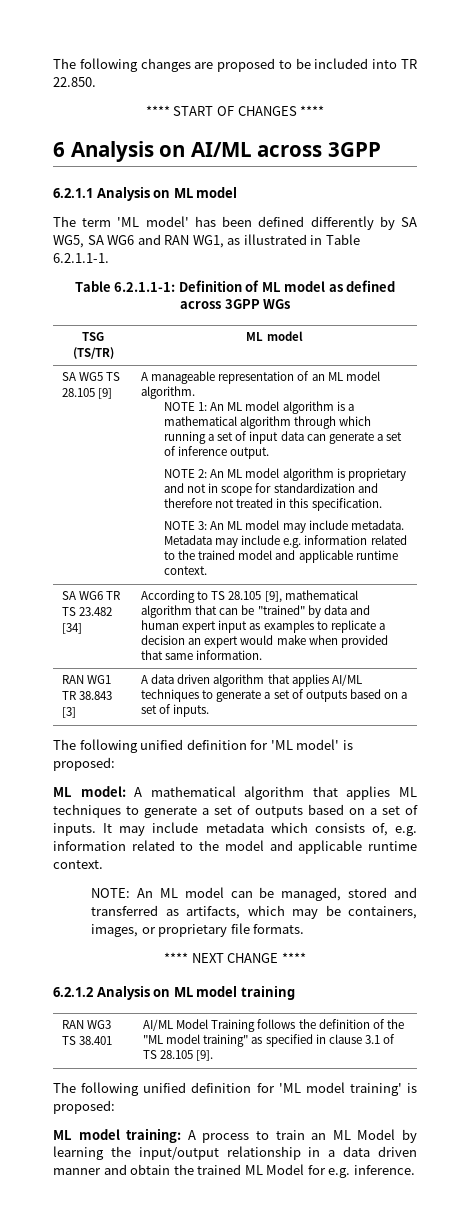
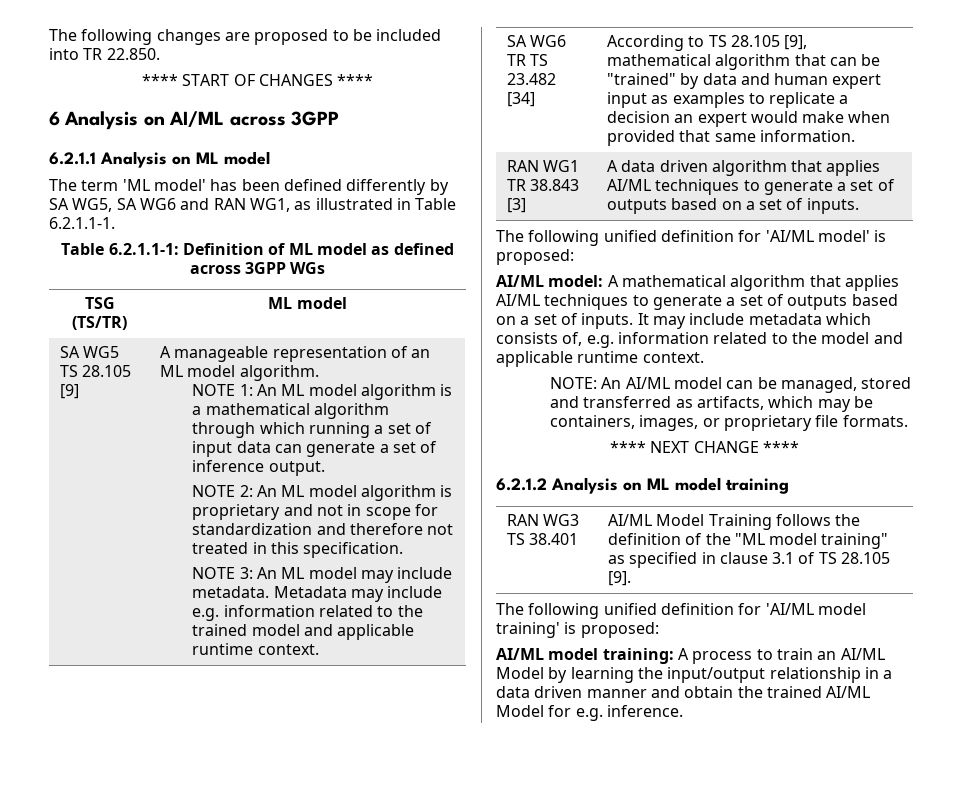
- The following unified definition for 'ML model' is proposed:
+ The following unified definition for 'AI/ML model' is proposed:
- ML model: A mathematical algorithm that applies ML techniques to generate a set of outputs based on a set of inputs.
+ AI/ML model: A mathematical algorithm that applies AI/ML techniques to generate a set of outputs based on a set of inputs.
- NOTE: An ML model can be managed, stored and transferred as artifacts, which may be containers, images, or proprietary file formats.
+ NOTE: An AI/ML model can be managed, stored and transferred as artifacts, which may be containers, images, or proprietary file formats.
- The following unified definition for 'ML model training' is proposed:
+ The following unified definition for 'AI/ML model training' is proposed:
- ML model training: A process to train an ML Model by learning the input/output relationship in a data driven manner and obtain the trained ML Model for e.g. inference.
+ AI/ML model training: A process to train an AI/ML Model by learning the input/output relationship in a data driven manner and obtain the trained AI/ML Model for e.g. inference.

